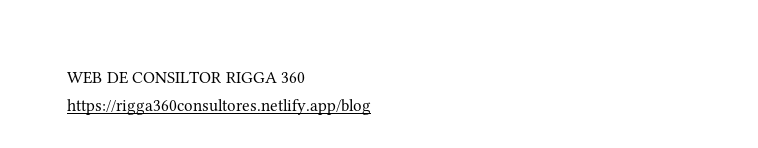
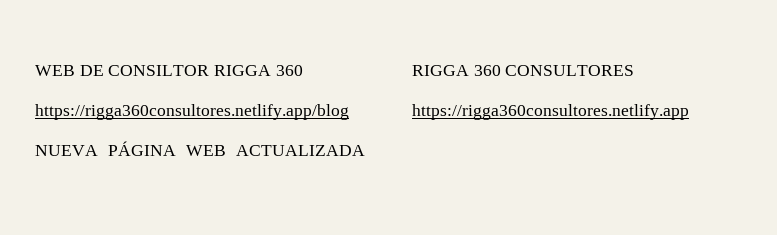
+ NUEVA PÁGINA WEB ACTUALIZADA RIGGA 360 CONSULTORES
+ https://rigga360consultores.netlify.app

